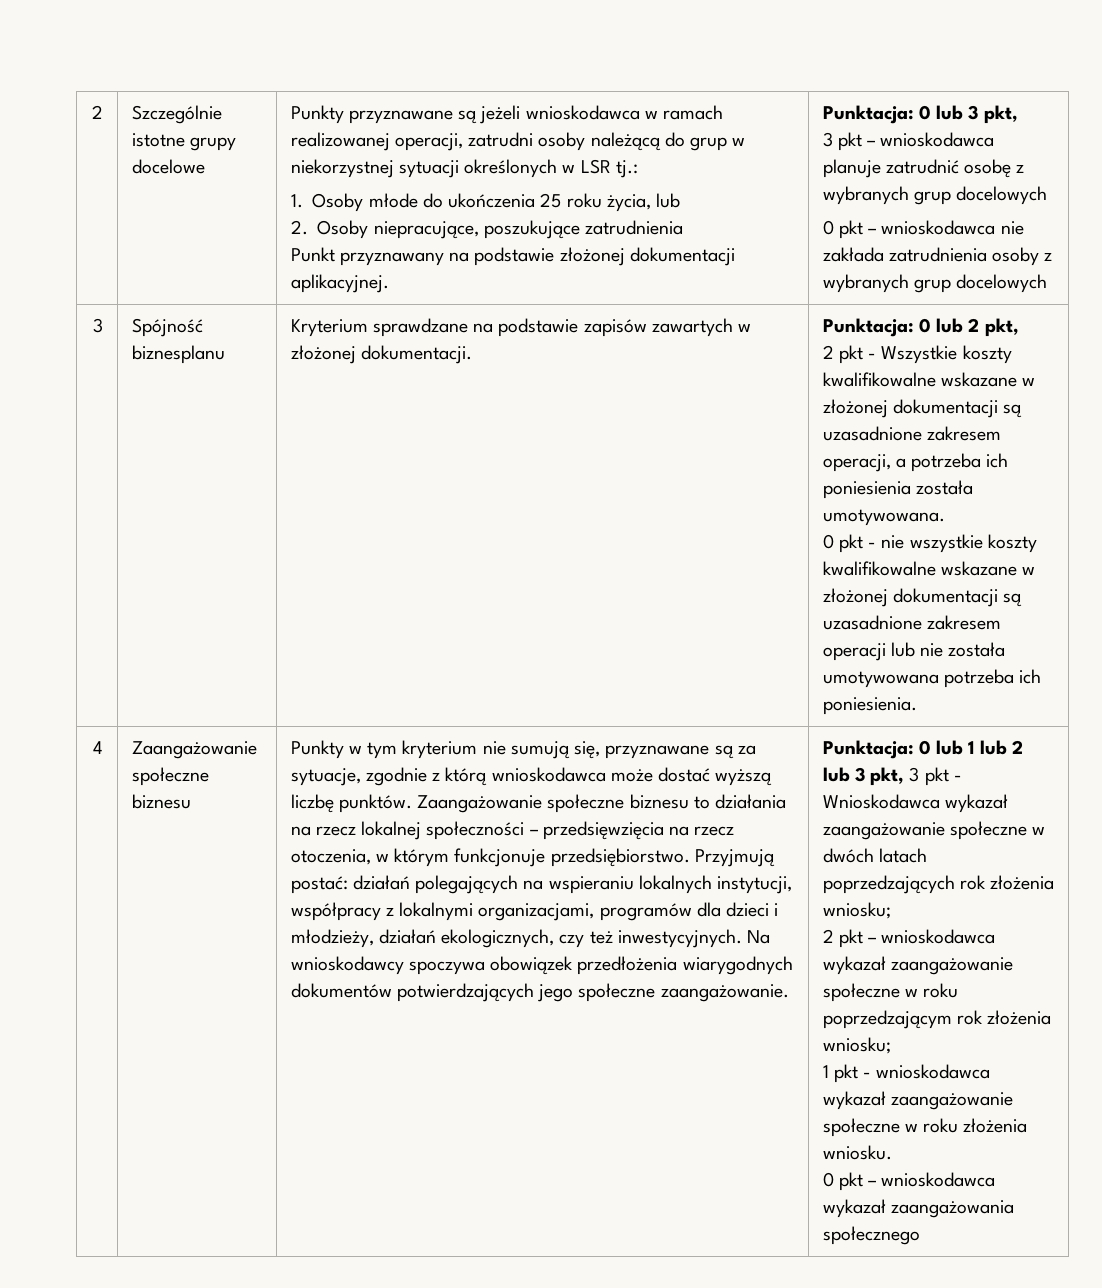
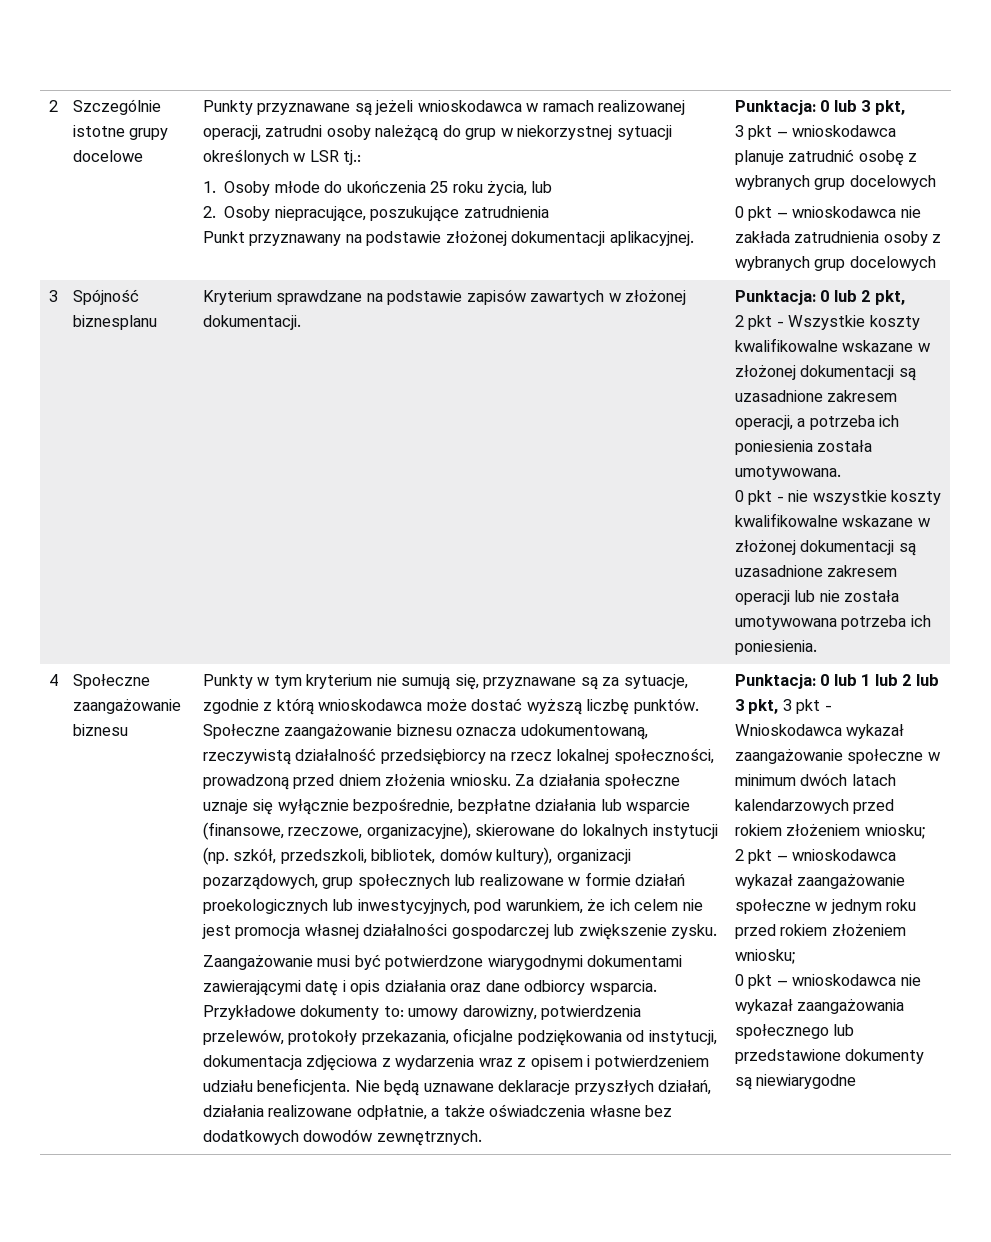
- 4 | Zaangażowanie społeczne biznesu
+ 4 | Społeczne zaangażowanie biznesu
- Zaangażowanie społeczne biznesu to działania na rzecz lokalnej społeczności – przedsięwzięcia na rzecz otoczenia, w którym funkcjonuje przedsiębiorstwo. Przyjmują postać: działań polegających na wspieraniu lokalnych instytucji, współpracy z lokalnymi organizacjami, programów dla dzieci i młodzieży, działań ekologicznych, czy też inwestycyjnych. Na wnioskodawcy spoczywa obowiązek przedłożenia wiarygodnych dokumentów potwierdzających jego społeczne zaangażowanie.
+ Społeczne zaangażowanie biznesu oznacza udokumentowaną, rzeczywistą działalność przedsiębiorcy na rzecz lokalnej społeczności, prowadzoną przed dniem złożenia wniosku. Za działania społeczne uznaje się wyłącznie bezpośrednie, bezpłatne działania lub wsparcie (finansowe, rzeczowe, organizacyjne), skierowane do lokalnych instytucji (np. szkół, przedszkoli, bibliotek, domów kultury), organizacji pozarządowych, grup społecznych lub realizowane w formie działań proekologicznych lub inwestycyjnych, pod warunkiem, że ich celem nie jest promocja własnej działalności gospodarczej lub zwiększenie zysku.
+ Zaangażowanie musi być potwierdzone wiarygodnymi dokumentami zawierającymi datę i opis działania oraz dane odbiorcy wsparcia. Przykładowe dokumenty to: umowy darowizny, potwierdzenia przelewów, protokoły przekazania, oficjalne podziękowania od instytucji, dokumentacja zdjęciowa z wydarzenia wraz z opisem i potwierdzeniem udziału beneficjenta. Nie będą uznawane deklaracje przyszłych działań, działania realizowane odpłatnie, a także oświadczenia własne bez dodatkowych dowodów zewnętrznych.
- Punktacja: 0 lub 1 lub 2 lub 3 pkt, 3 pkt - Wnioskodawca wykazał zaangażowanie społeczne w dwóch latach poprzedzających rok złożenia wniosku;
+ Punktacja: 0 lub 1 lub 2 lub 3 pkt, 3 pkt - Wnioskodawca wykazał zaangażowanie społeczne w minimum dwóch latach kalendarzowych przed rokiem złożeniem wniosku;
- 2 pkt – wnioskodawca wykazał zaangażowanie społeczne w roku poprzedzającym rok złożenia wniosku;
- 1 pkt - wnioskodawca wykazał zaangażowanie społeczne w roku złożenia wniosku.
- 0 pkt – wnioskodawca wykazał zaangażowania społecznego
+ 2 pkt – wnioskodawca wykazał zaangażowanie społeczne w jednym roku przed rokiem złożeniem wniosku;
+ 0 pkt – wnioskodawca nie wykazał zaangażowania społecznego lub przedstawione dokumenty są niewiarygodne

